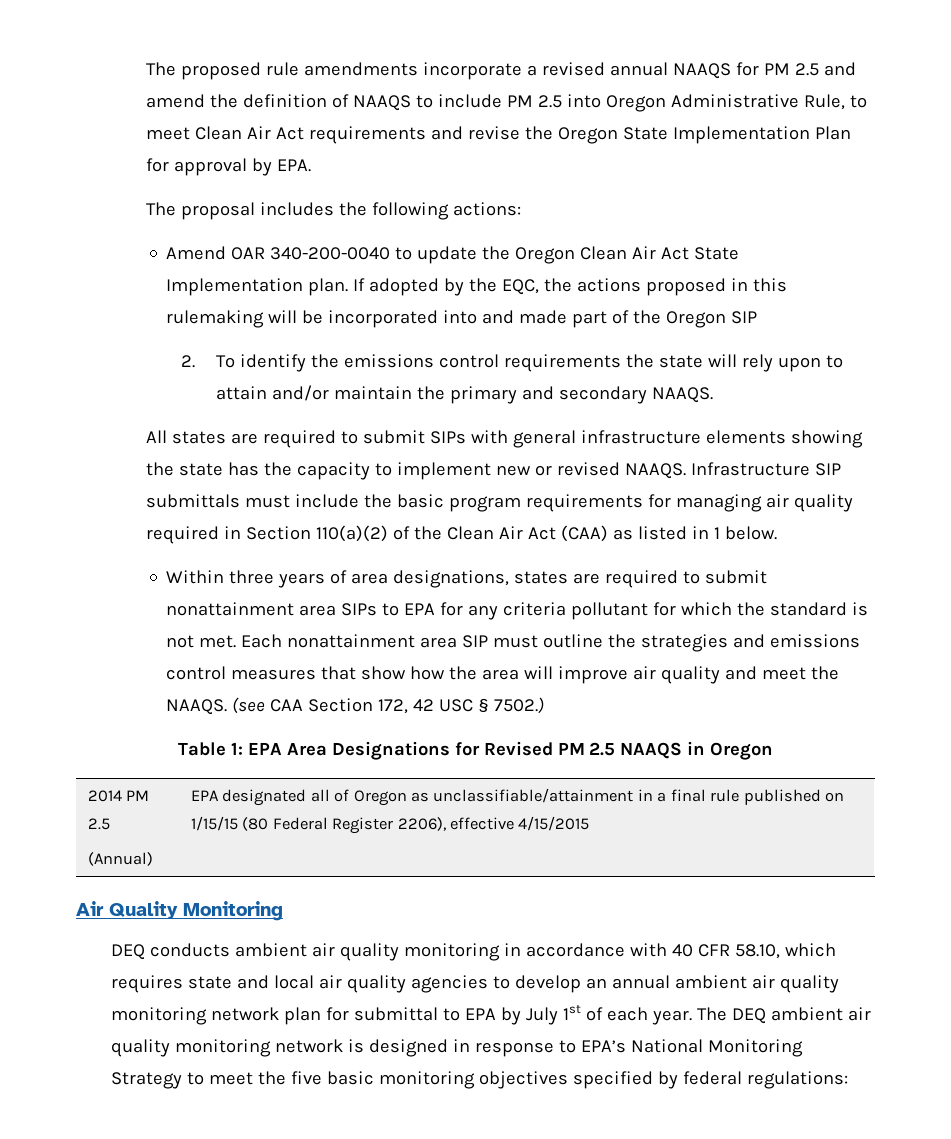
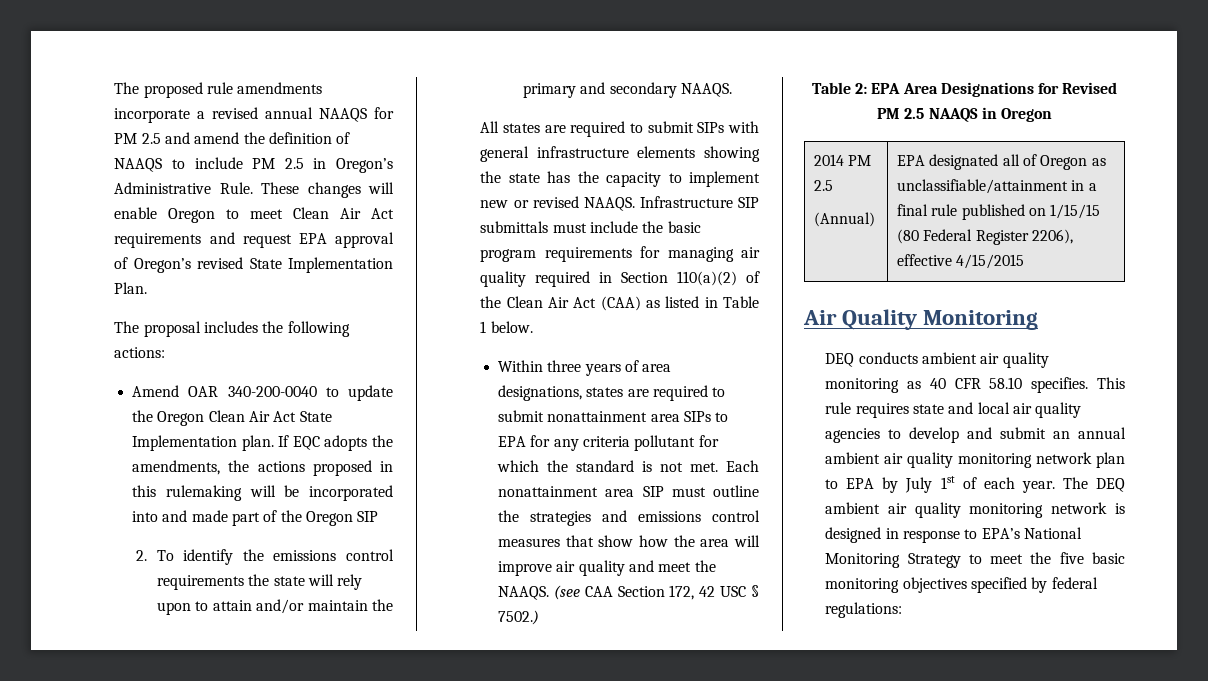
- The proposed rule amendments incorporate a revised annual NAAQS for PM 2.5 and amend the definition of NAAQS to include PM 2.5 into Oregon Administrative Rule, to meet Clean Air Act requirements and revise the Oregon State Implementation Plan for approval by EPA.
+ The proposed rule amendments incorporate a revised annual NAAQS for PM 2.5 and amend the definition of NAAQS to include PM 2.5 in Oregon’s Administrative Rule. These changes will enable Oregon to meet Clean Air Act requirements and request EPA approval of Oregon’s revised State Implementation Plan.
- If adopted by the EQC, the actions proposed in this rulemaking will be incorporated into and made part of the Oregon SIP
+ If EQC adopts the amendments, the actions proposed in this rulemaking will be incorporated into and made part of the Oregon SIP
- Infrastructure SIP submittals must include the basic program requirements for managing air quality required in Section 110(a)(2) of the Clean Air Act (CAA) as listed in 1 below.
+ Infrastructure SIP submittals must include the basic program requirements for managing air quality required in Section 110(a)(2) of the Clean Air Act (CAA) as listed in Table 1 below.
- Table 1: EPA Area Designations for Revised PM 2.5 NAAQS in Oregon
+ Table 2: EPA Area Designations for Revised PM 2.5 NAAQS in Oregon
- DEQ conducts ambient air quality monitoring in accordance with 40 CFR 58.10, which requires state and local air quality agencies to develop an annual ambient air quality monitoring network plan for submittal to EPA by July 1st of each year.
+ DEQ conducts ambient air quality monitoring as 40 CFR 58.10 specifies. This rule requires state and local air quality agencies to develop and submit an annual ambient air quality monitoring network plan to EPA by July 1st of each year.

